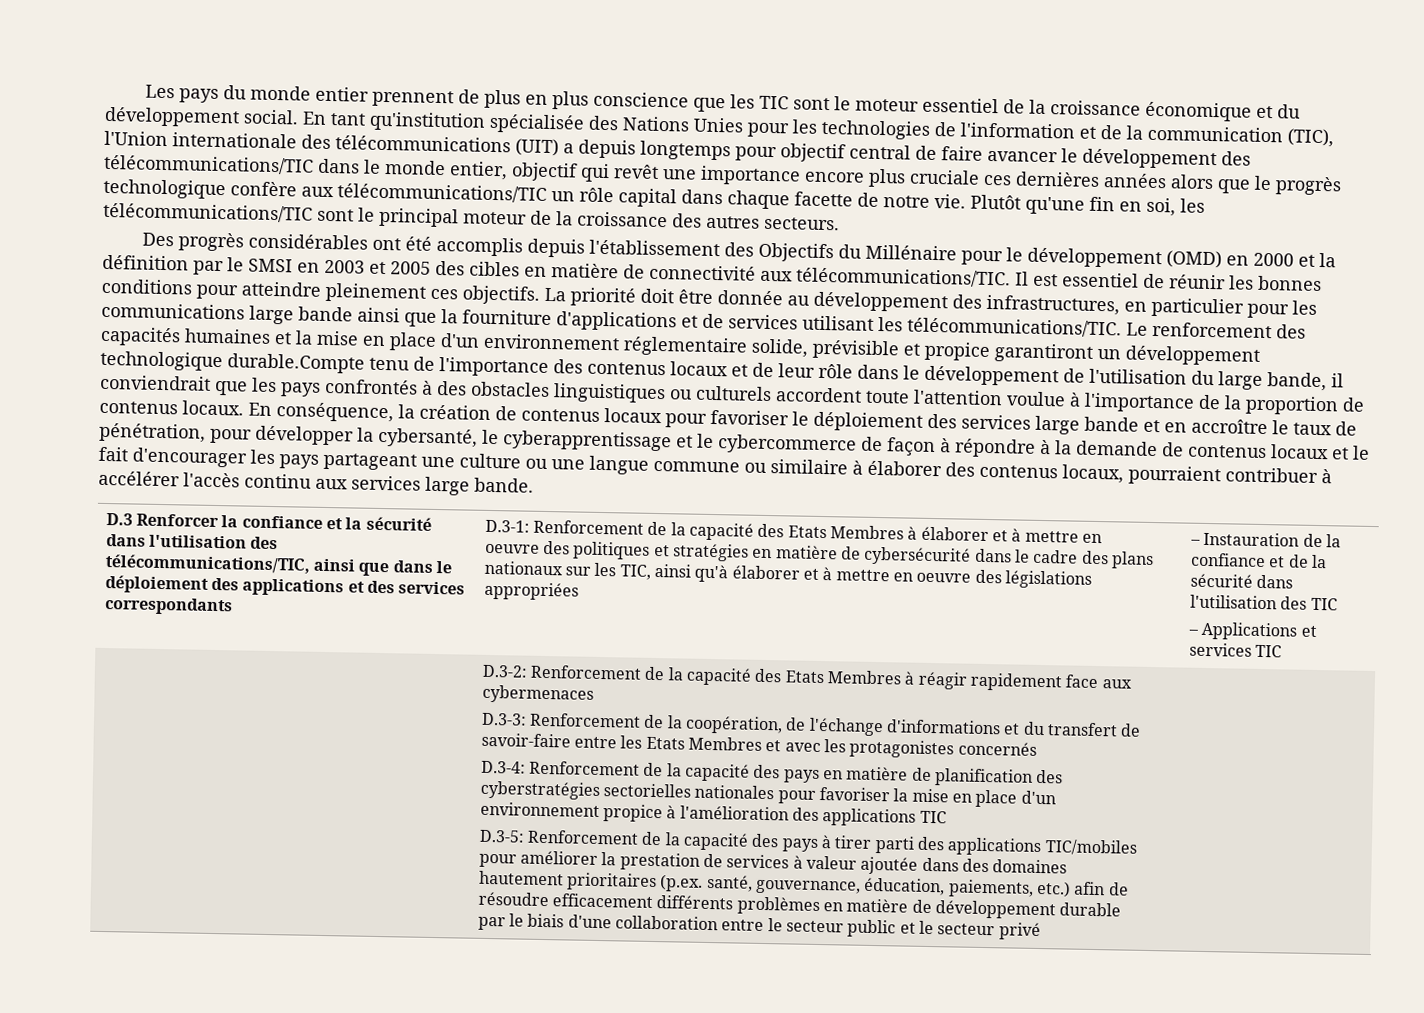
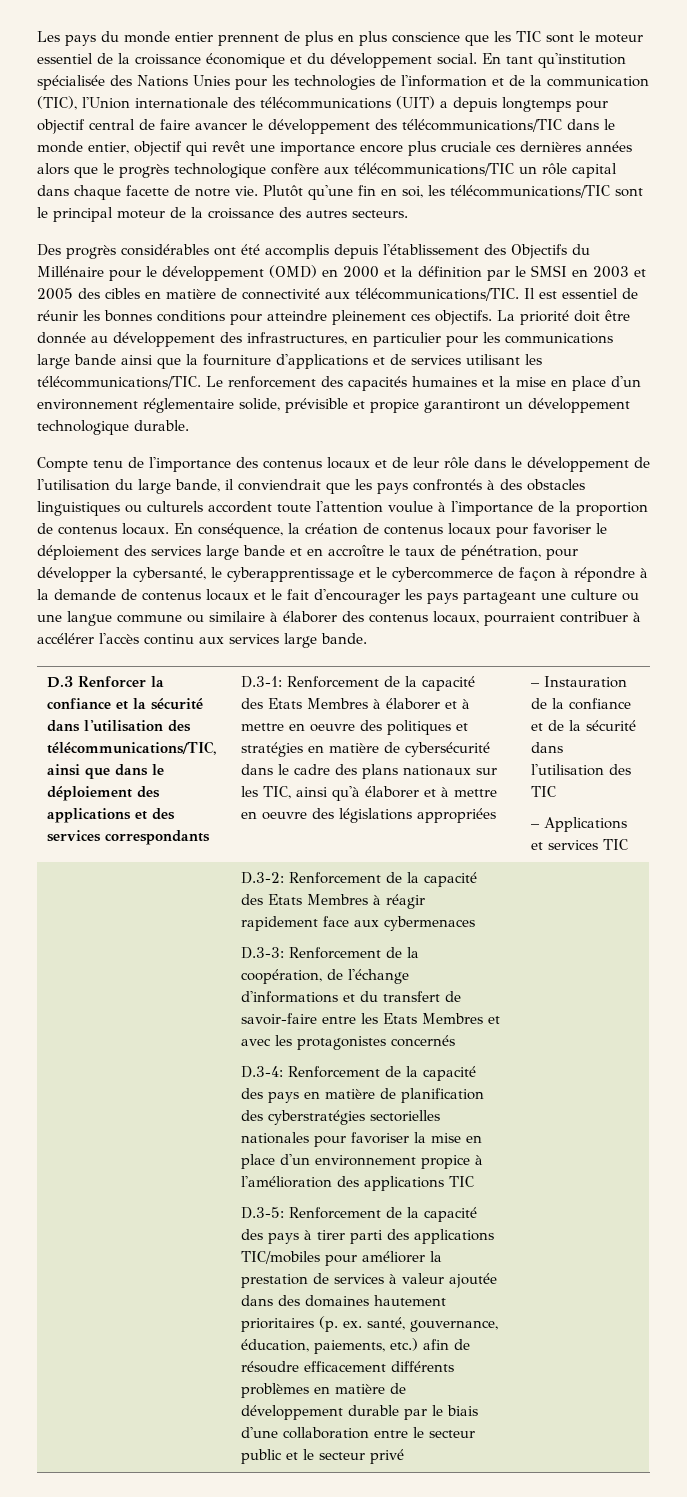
- Le renforcement des capacités humaines et la mise en place d'un environnement réglementaire solide, prévisible et propice garantiront un développement technologique durable.Compte tenu de l'importance des contenus locaux et de leur rôle dans le développement de l'utilisation du large bande, il conviendrait que les pays confrontés à des obstacles linguistiques ou culturels accordent toute l'attention voulue à l'importance de la proportion de contenus locaux.
+ Le renforcement des capacités humaines et la mise en place d'un environnement réglementaire solide, prévisible et propice garantiront un développement technologique durable.
+ Compte tenu de l'importance des contenus locaux et de leur rôle dans le développement de l'utilisation du large bande, il conviendrait que les pays confrontés à des obstacles linguistiques ou culturels accordent toute l'attention voulue à l'importance de la proportion de contenus locaux.
- D.3-5: Renforcement de la capacité des pays à tirer parti des applications TIC/mobiles pour améliorer la prestation de services à valeur ajoutée dans des domaines hautement prioritaires (p.ex. santé, gouvernance, éducation, paiements, etc.) afin de résoudre efficacement différents problèmes en matière de développement durable par le biais d'une collaboration entre le secteur public et le secteur privé
+ D.3-5: Renforcement de la capacité des pays à tirer parti des applications TIC/mobiles pour améliorer la prestation de services à valeur ajoutée dans des domaines hautement prioritaires (p. ex. santé, gouvernance, éducation, paiements, etc.) afin de résoudre efficacement différents problèmes en matière de développement durable par le biais d'une collaboration entre le secteur public et le secteur privé

